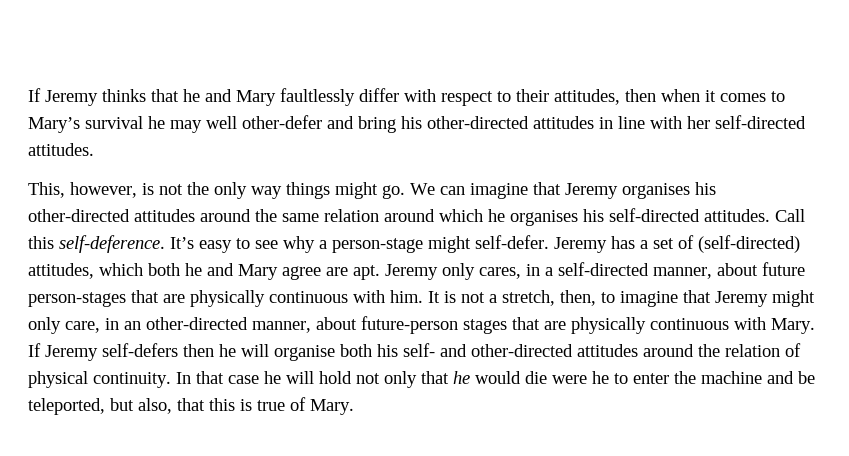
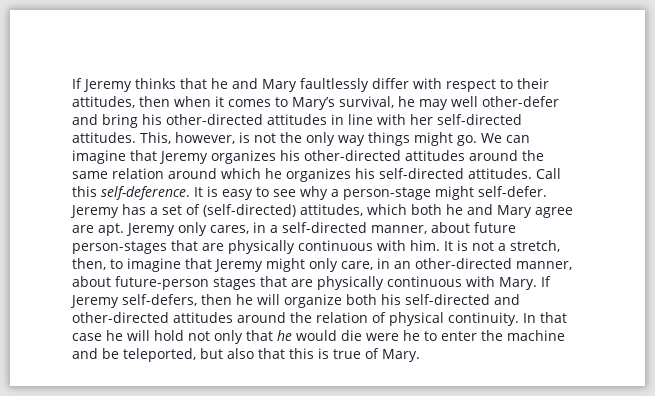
- If Jeremy thinks that he and Mary faultlessly differ with respect to their attitudes, then when it comes to Mary’s survival he may well other-defer and bring his other-directed attitudes in line with her self-directed attitudes.
- This, however, is not the only way things might go.
+ If Jeremy thinks that he and Mary faultlessly differ with respect to their attitudes, then when it comes to Mary’s survival, he may well other-defer and bring his other-directed attitudes in line with her self-directed attitudes. This, however, is not the only way things might go.
- We can imagine that Jeremy organises his other-directed attitudes around the same relation around which he organises his self-directed attitudes.
+ We can imagine that Jeremy organizes his other-directed attitudes around the same relation around which he organizes his self-directed attitudes.
- It’s easy to see why a person-stage might self-defer.
+ It is easy to see why a person-stage might self-defer.
- If Jeremy self-defers then he will organise both his self- and other-directed attitudes around the relation of physical continuity.
+ If Jeremy self-defers, then he will organize both his self-directed and other-directed attitudes around the relation of physical continuity.
- In that case he will hold not only that he would die were he to enter the machine and be teleported, but also, that this is true of Mary.
+ In that case he will hold not only that he would die were he to enter the machine and be teleported, but also that this is true of Mary.

